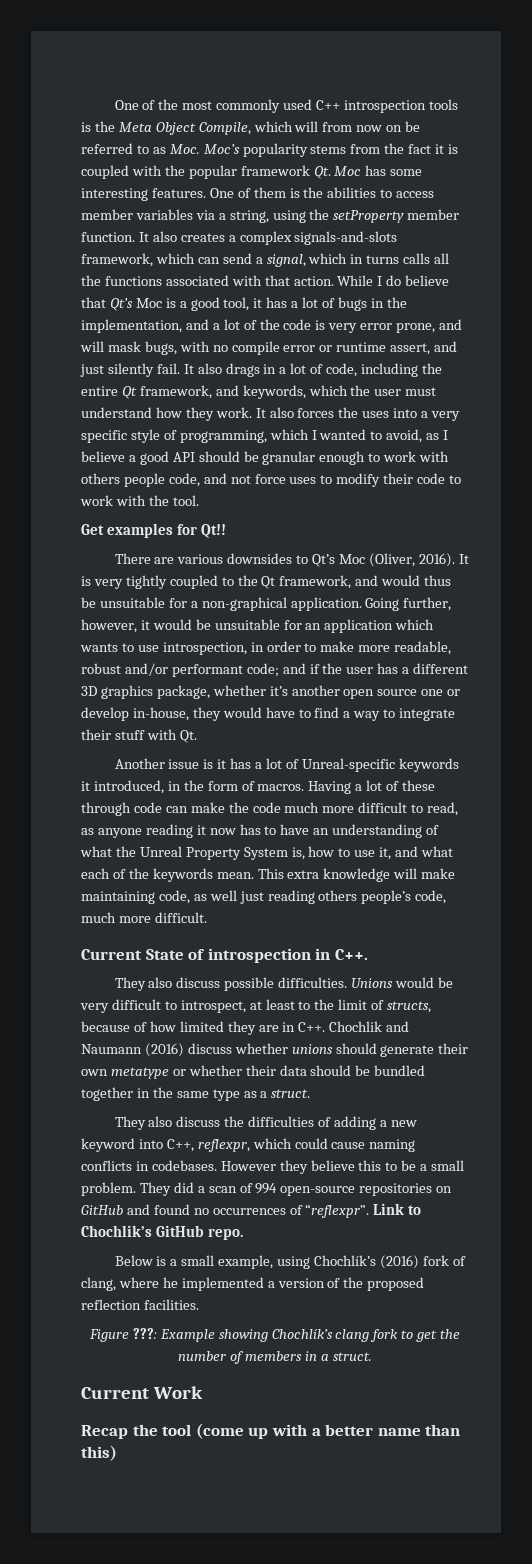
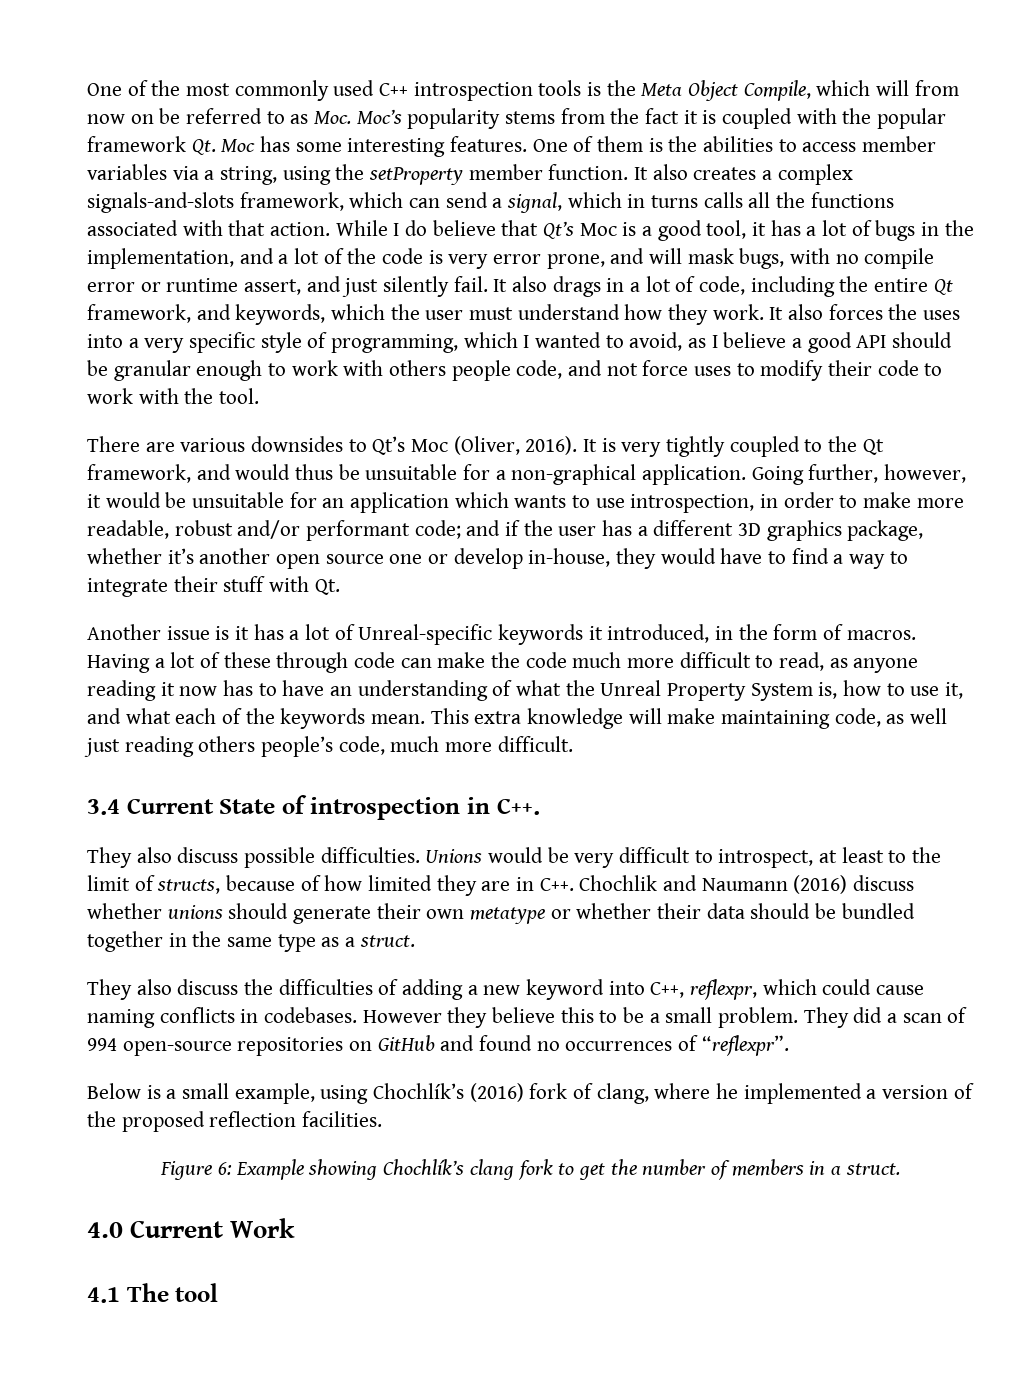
- Get examples for Qt!!
- Current State of introspection in C++.
+ 3.4 Current State of introspection in C++.
- Link to Chochlik’s GitHub repo.
- Figure ???: Example showing Chochlík’s clang fork to get the number of members in a struct.
+ Figure 6: Example showing Chochlík’s clang fork to get the number of members in a struct.
- Current Work
+ 4.0 Current Work
- Recap the tool (come up with a better name than this)
+ 4.1 The tool

